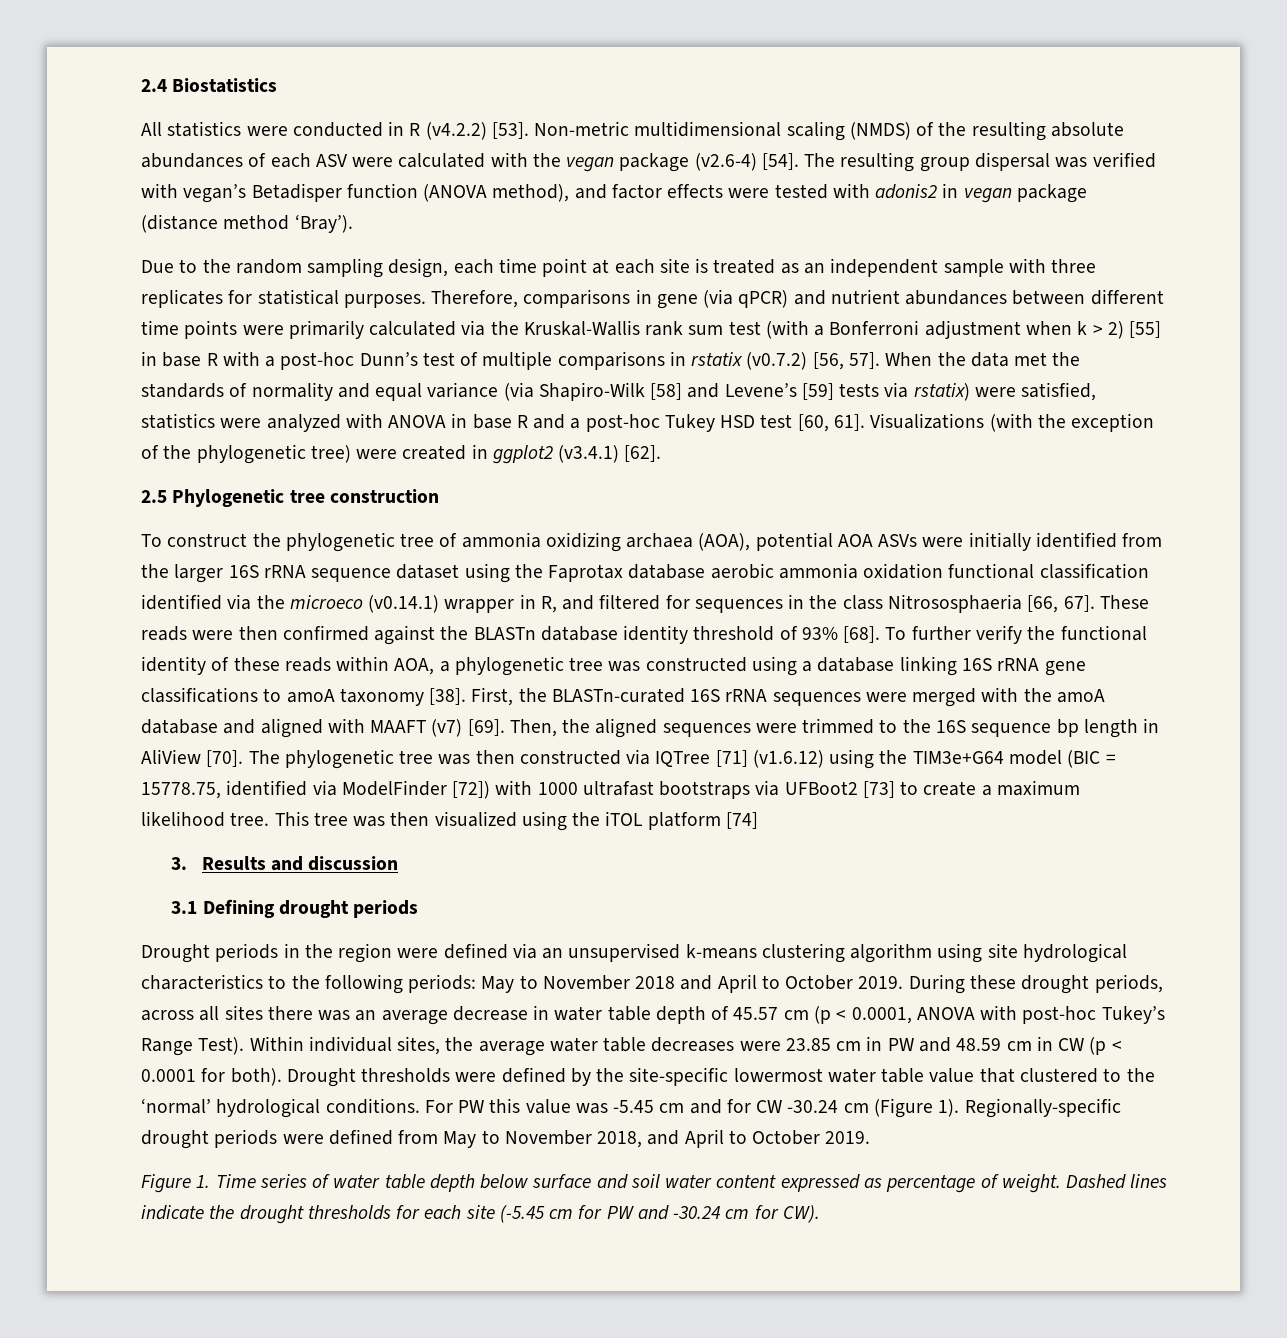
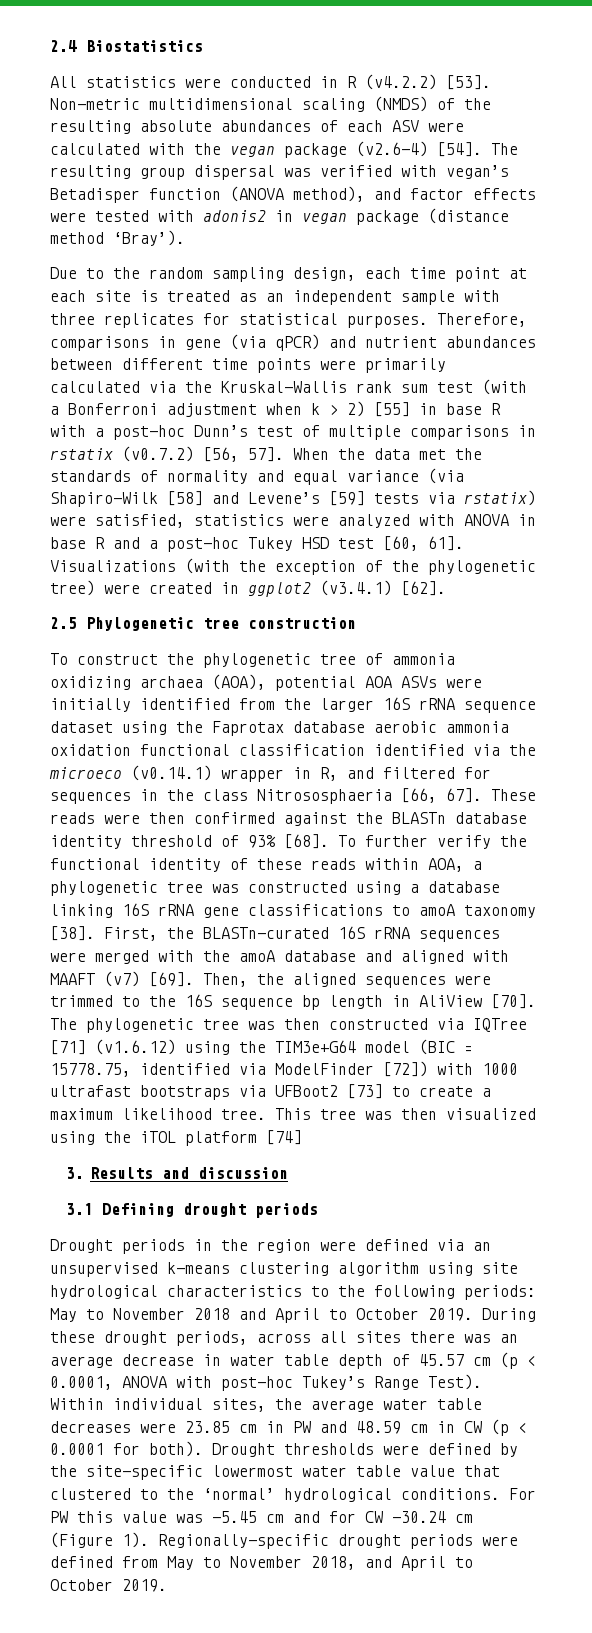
- Figure 1. Time series of water table depth below surface and soil water content expressed as percentage of weight. Dashed lines indicate the drought thresholds for each site (-5.45 cm for PW and -30.24 cm for CW).

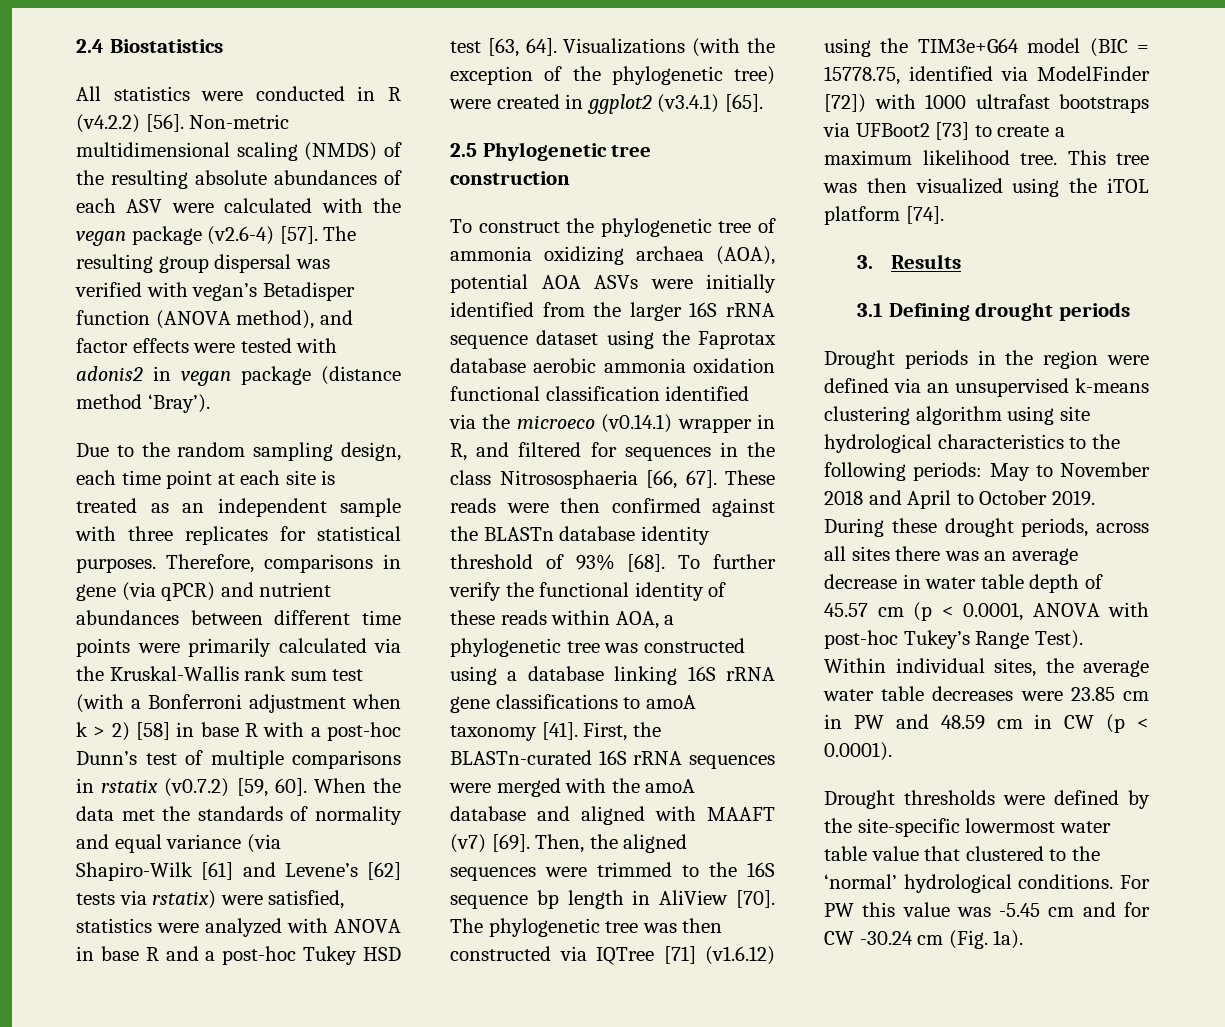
- All statistics were conducted in R (v4.2.2) [53].
+ All statistics were conducted in R (v4.2.2) [56].
- Non-metric multidimensional scaling (NMDS) of the resulting absolute abundances of each ASV were calculated with the vegan package (v2.6-4) [54].
+ Non-metric multidimensional scaling (NMDS) of the resulting absolute abundances of each ASV were calculated with the vegan package (v2.6-4) [57].
- Therefore, comparisons in gene (via qPCR) and nutrient abundances between different time points were primarily calculated via the Kruskal-Wallis rank sum test (with a Bonferroni adjustment when k > 2) [55] in base R with a post-hoc Dunn’s test of multiple comparisons in rstatix (v0.7.2) [56, 57].
+ Therefore, comparisons in gene (via qPCR) and nutrient abundances between different time points were primarily calculated via the Kruskal-Wallis rank sum test (with a Bonferroni adjustment when k > 2) [58] in base R with a post-hoc Dunn’s test of multiple comparisons in rstatix (v0.7.2) [59, 60].
- When the data met the standards of normality and equal variance (via Shapiro-Wilk [58] and Levene’s [59] tests via rstatix) were satisfied, statistics were analyzed with ANOVA in base R and a post-hoc Tukey HSD test [60, 61].
+ When the data met the standards of normality and equal variance (via Shapiro-Wilk [61] and Levene’s [62] tests via rstatix) were satisfied, statistics were analyzed with ANOVA in base R and a post-hoc Tukey HSD test [63, 64].
- Visualizations (with the exception of the phylogenetic tree) were created in ggplot2 (v3.4.1) [62].
+ Visualizations (with the exception of the phylogenetic tree) were created in ggplot2 (v3.4.1) [65].
- To further verify the functional identity of these reads within AOA, a phylogenetic tree was constructed using a database linking 16S rRNA gene classifications to amoA taxonomy [38].
+ To further verify the functional identity of these reads within AOA, a phylogenetic tree was constructed using a database linking 16S rRNA gene classifications to amoA taxonomy [41].
- This tree was then visualized using the iTOL platform [74]
+ This tree was then visualized using the iTOL platform [74].
- 3. Results and discussion
+ 3. Results
- Within individual sites, the average water table decreases were 23.85 cm in PW and 48.59 cm in CW (p < 0.0001 for both). Drought thresholds were defined by the site-specific lowermost water table value that clustered to the ‘normal’ hydrological conditions.
+ Within individual sites, the average water table decreases were 23.85 cm in PW and 48.59 cm in CW (p < 0.0001).
+ Drought thresholds were defined by the site-specific lowermost water table value that clustered to the ‘normal’ hydrological conditions.
- For PW this value was -5.45 cm and for CW -30.24 cm (Figure 1). Regionally-specific drought periods were defined from May to November 2018, and April to October 2019.
+ For PW this value was -5.45 cm and for CW -30.24 cm (Fig. 1a).

